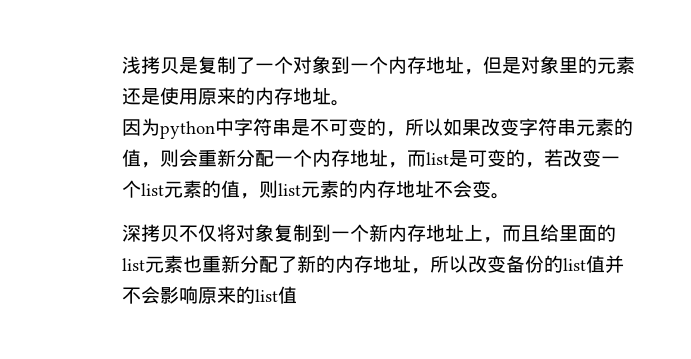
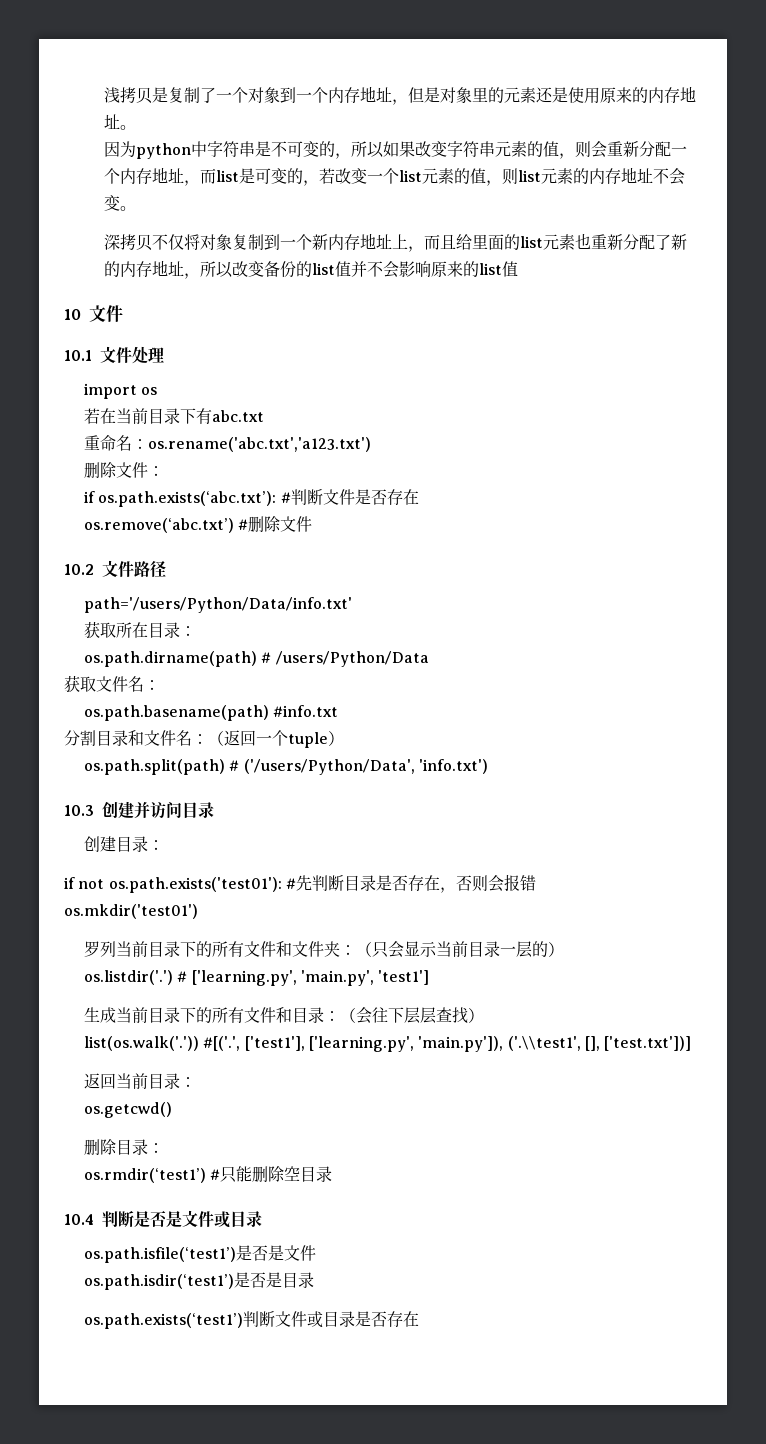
+ 10文件
+ 10.1文件处理
+ import os
+ 若在当前目录下有abc.txt
+ 重命名：os.rename('abc.txt','a123.txt')
+ 删除文件：
+ if os.path.exists(‘abc.txt’): #判断文件是否存在
+ os.remove(‘abc.txt’) #删除文件
+ 10.2文件路径
+ path='/users/Python/Data/info.txt'
+ 获取所在目录：
+ os.path.dirname(path) # /users/Python/Data
+ 获取文件名：
+ os.path.basename(path) #info.txt
+ 分割目录和文件名：（返回一个tuple）
+ os.path.split(path) # ('/users/Python/Data', 'info.txt')
+ 10.3创建并访问目录
+ 创建目录：
+ if not os.path.exists('test01'): #先判断目录是否存在，否则会报错
+ os.mkdir('test01')
+ 罗列当前目录下的所有文件和文件夹：（只会显示当前目录一层的）
+ os.listdir('.') # ['learning.py', 'main.py', 'test1']
+ 生成当前目录下的所有文件和目录：（会往下层层查找）
+ list(os.walk('.')) #[('.', ['test1'], ['learning.py', 'main.py']), ('.\\test1', [], ['test.txt'])]
+ 返回当前目录：
+ os.getcwd()
+ 删除目录：
+ os.rmdir(‘test1’) #只能删除空目录
+ 10.4判断是否是文件或目录
+ os.path.isfile(‘test1’)是否是文件
+ os.path.isdir(‘test1’)是否是目录
+ os.path.exists(‘test1’)判断文件或目录是否存在

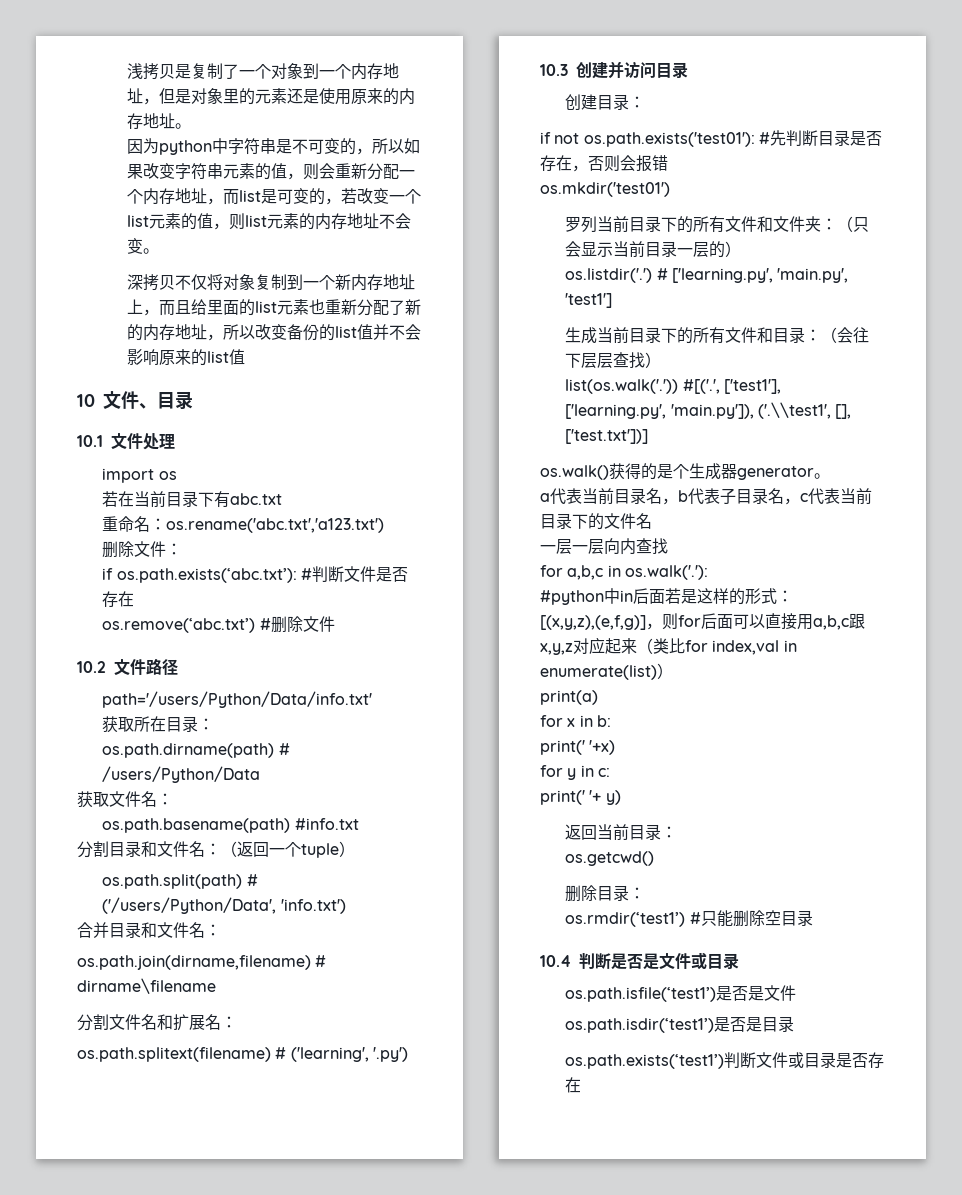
- 10文件
+ 10文件、目录
+ 合并目录和文件名：
+ os.path.join(dirname,filename) # dirname\filename
+ 分割文件名和扩展名：
+ os.path.splitext(filename) # ('learning', '.py')
+ os.walk()获得的是个生成器generator。
+ a代表当前目录名，b代表子目录名，c代表当前目录下的文件名
+ 一层一层向内查找
+ for a,b,c in os.walk('.'):
+ #python中in后面若是这样的形式：[(x,y,z),(e,f,g)]，则for后面可以直接用a,b,c跟x,y,z对应起来（类比for index,val in enumerate(list)）
+ print(a)
+ for x in b:
+ print(' '+x)
+ for y in c:
+ print(' '+ y)

